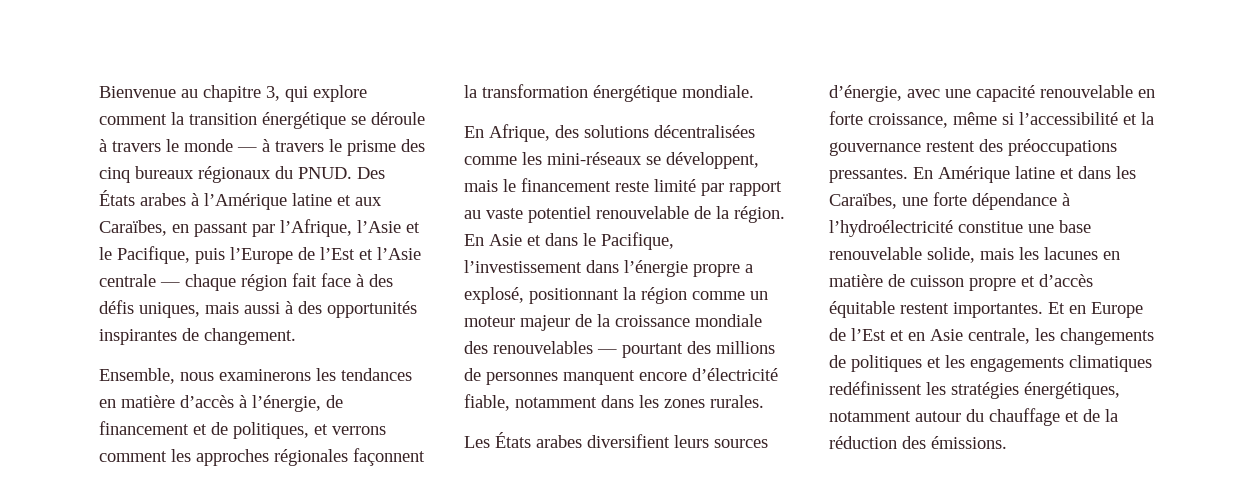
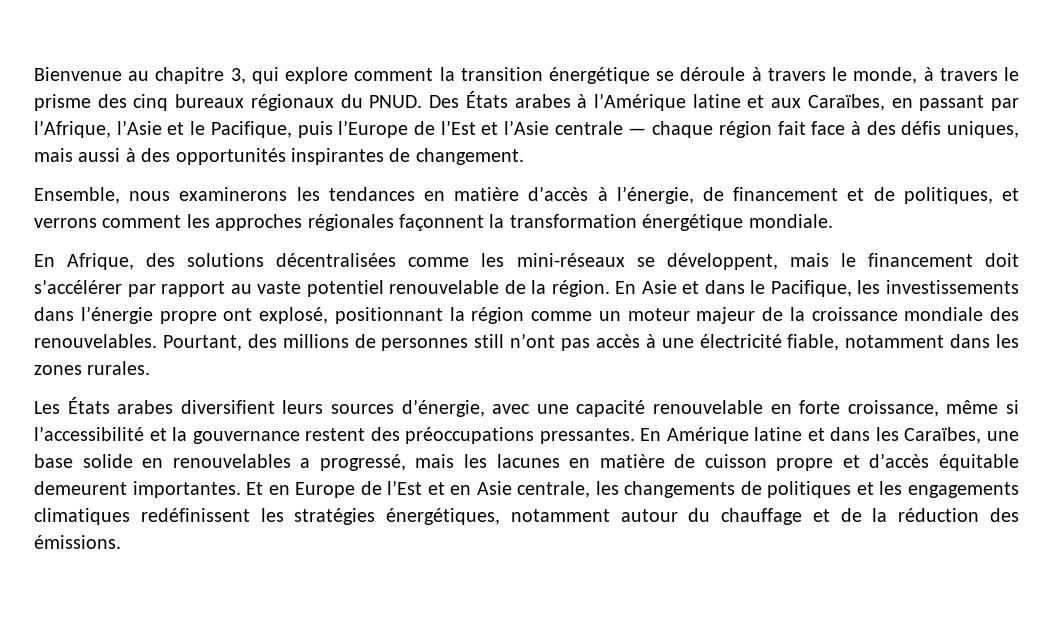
- Bienvenue au chapitre 3, qui explore comment la transition énergétique se déroule à travers le monde — à travers le prisme des cinq bureaux régionaux du PNUD.
+ Bienvenue au chapitre 3, qui explore comment la transition énergétique se déroule à travers le monde, à travers le prisme des cinq bureaux régionaux du PNUD.
- En Afrique, des solutions décentralisées comme les mini-réseaux se développent, mais le financement reste limité par rapport au vaste potentiel renouvelable de la région.
+ En Afrique, des solutions décentralisées comme les mini-réseaux se développent, mais le financement doit s’accélérer par rapport au vaste potentiel renouvelable de la région.
- En Asie et dans le Pacifique, l’investissement dans l’énergie propre a explosé, positionnant la région comme un moteur majeur de la croissance mondiale des renouvelables — pourtant des millions de personnes manquent encore d’électricité fiable, notamment dans les zones rurales.
+ En Asie et dans le Pacifique, les investissements dans l’énergie propre ont explosé, positionnant la région comme un moteur majeur de la croissance mondiale des renouvelables. Pourtant, des millions de personnes still n’ont pas accès à une électricité fiable, notamment dans les zones rurales.
- En Amérique latine et dans les Caraïbes, une forte dépendance à l’hydroélectricité constitue une base renouvelable solide, mais les lacunes en matière de cuisson propre et d’accès équitable restent importantes.
+ En Amérique latine et dans les Caraïbes, une base solide en renouvelables a progressé, mais les lacunes en matière de cuisson propre et d’accès équitable demeurent importantes.

